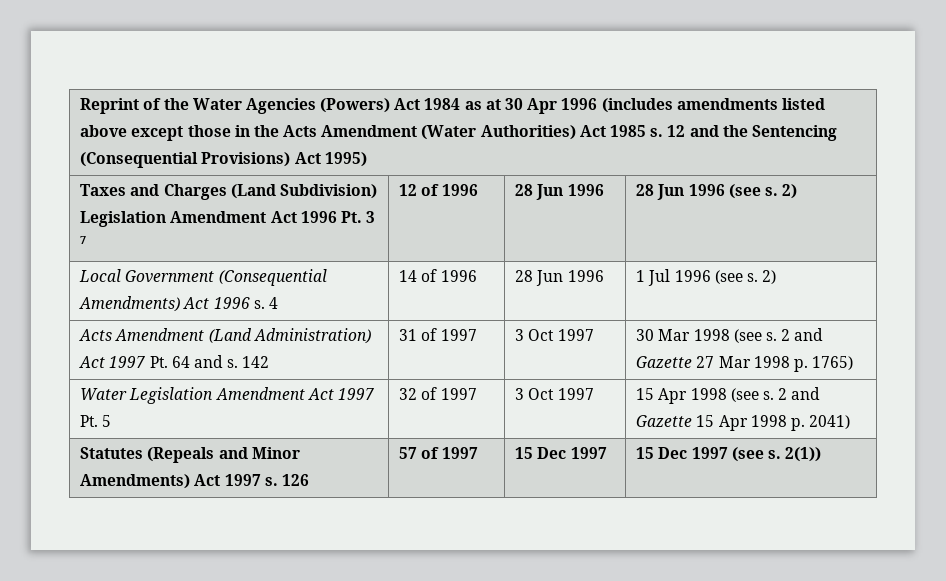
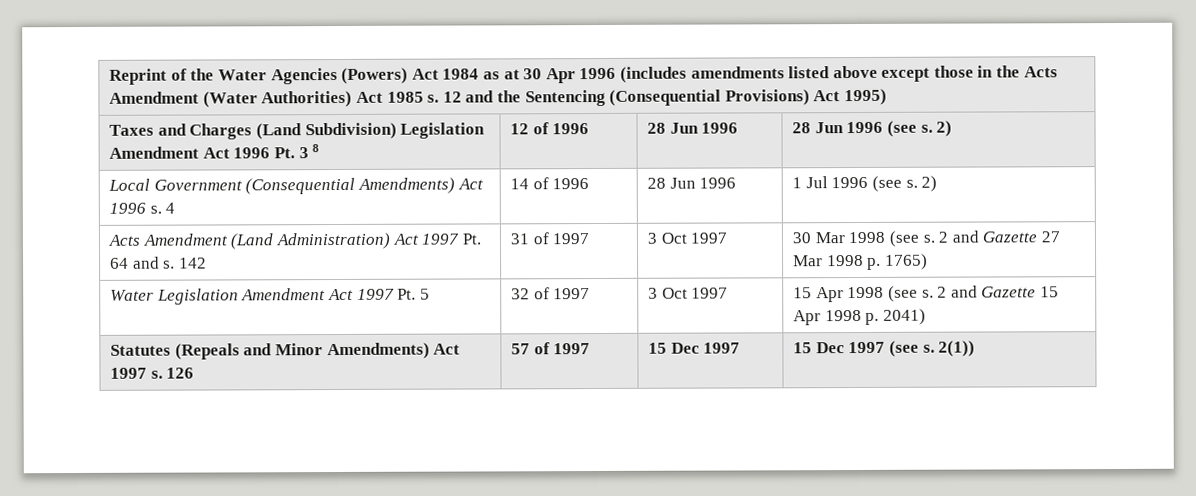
- Taxes and Charges (Land Subdivision) Legislation Amendment Act 1996 Pt. 3 7 | 12 of 1996 | 28 Jun 1996 | 28 Jun 1996 (see s. 2)
+ Taxes and Charges (Land Subdivision) Legislation Amendment Act 1996 Pt. 3 8 | 12 of 1996 | 28 Jun 1996 | 28 Jun 1996 (see s. 2)

